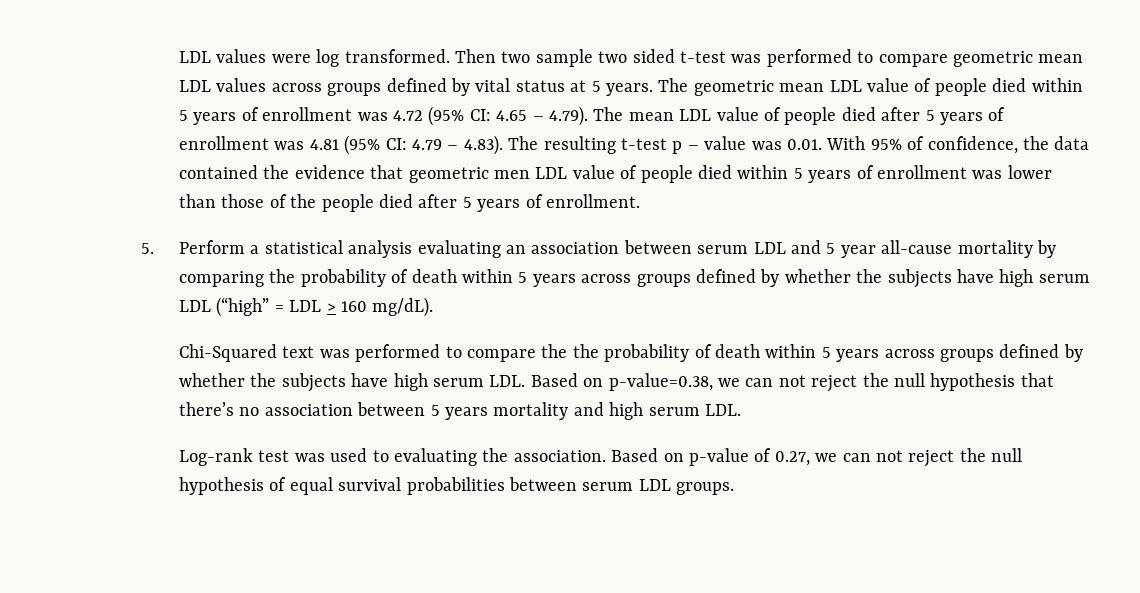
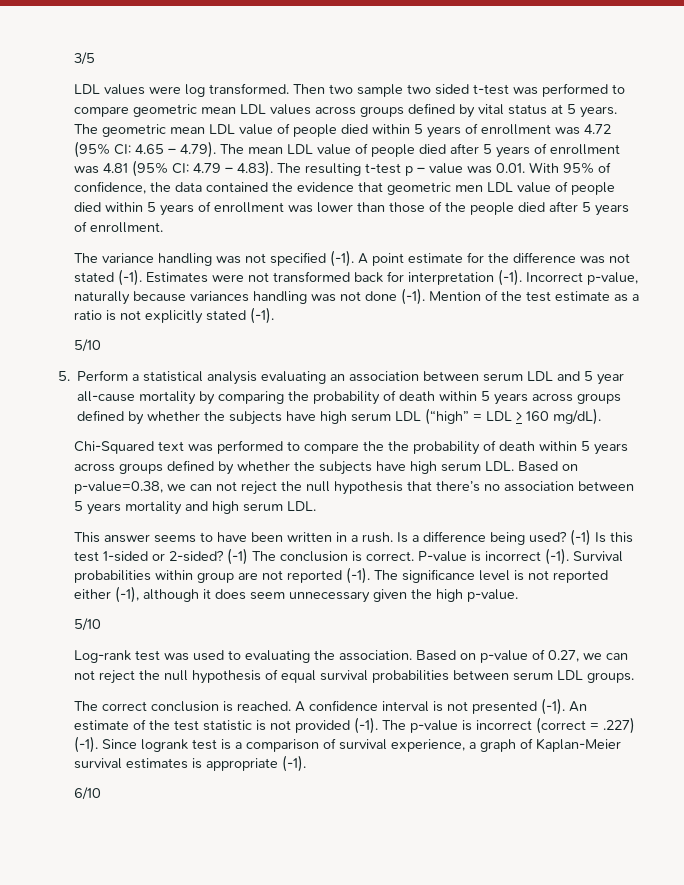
+ 3/5
+ The variance handling was not specified (-1). A point estimate for the difference was not stated (-1). Estimates were not transformed back for interpretation (-1). Incorrect p-value, naturally because variances handling was not done (-1). Mention of the test estimate as a ratio is not explicitly stated (-1).
+ 5/10
+ This answer seems to have been written in a rush. Is a difference being used? (-1) Is this test 1-sided or 2-sided? (-1) The conclusion is correct. P-value is incorrect (-1). Survival probabilities within group are not reported (-1). The significance level is not reported either (-1), although it does seem unnecessary given the high p-value.
+ 5/10
+ The correct conclusion is reached. A confidence interval is not presented (-1). An estimate of the test statistic is not provided (-1). The p-value is incorrect (correct = .227) (-1). Since logrank test is a comparison of survival experience, a graph of Kaplan-Meier survival estimates is appropriate (-1).
+ 6/10

